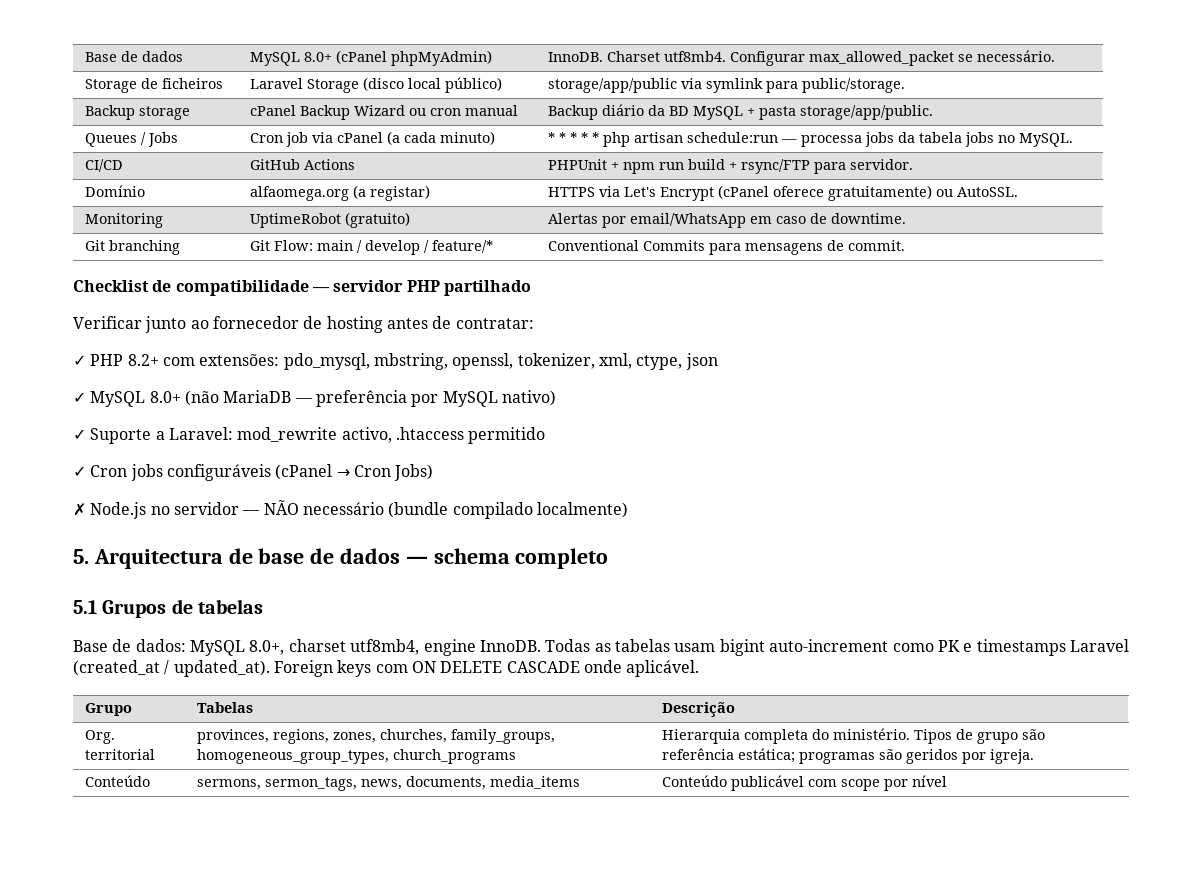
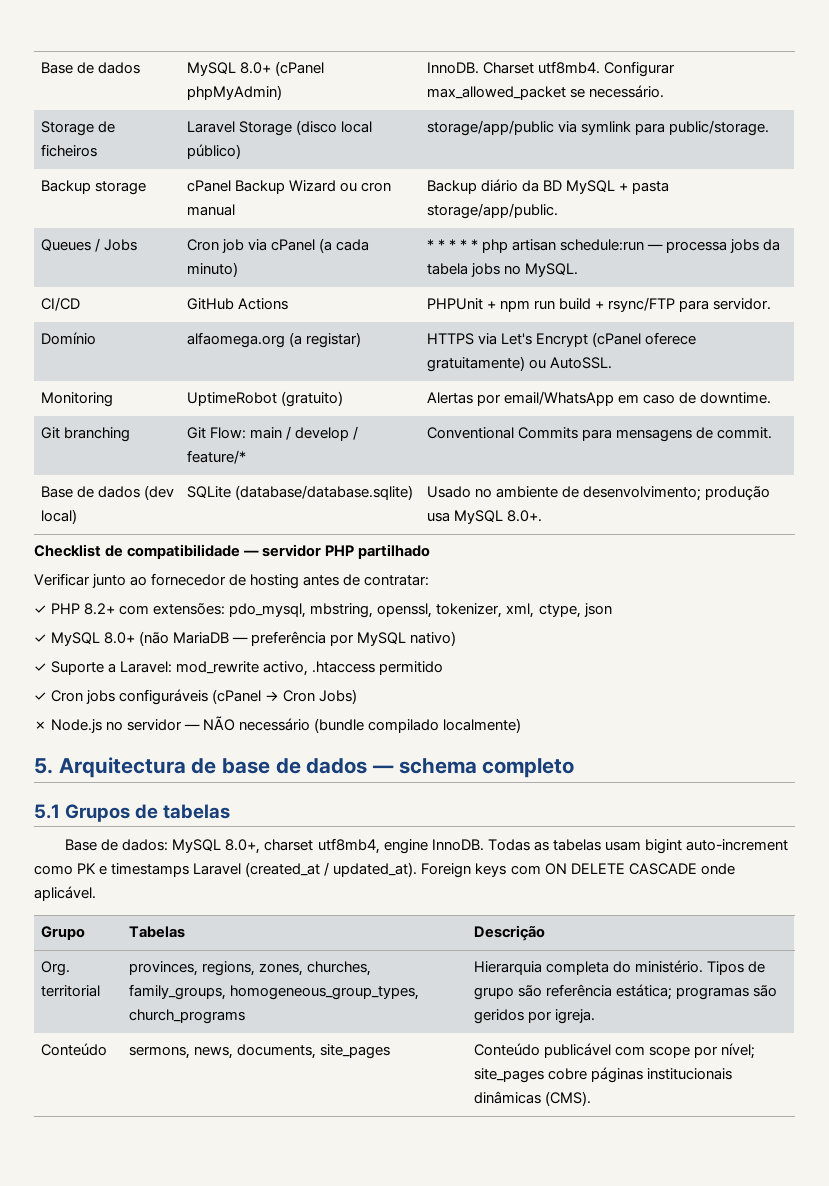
+ Base de dados (dev local) | SQLite (database/database.sqlite) | Usado no ambiente de desenvolvimento; produção usa MySQL 8.0+.
- Conteúdo | sermons, sermon_tags, news, documents, media_items | Conteúdo publicável com scope por nível
+ Conteúdo | sermons, news, documents, site_pages | Conteúdo publicável com scope por nível; site_pages cobre páginas institucionais dinâmicas (CMS).

